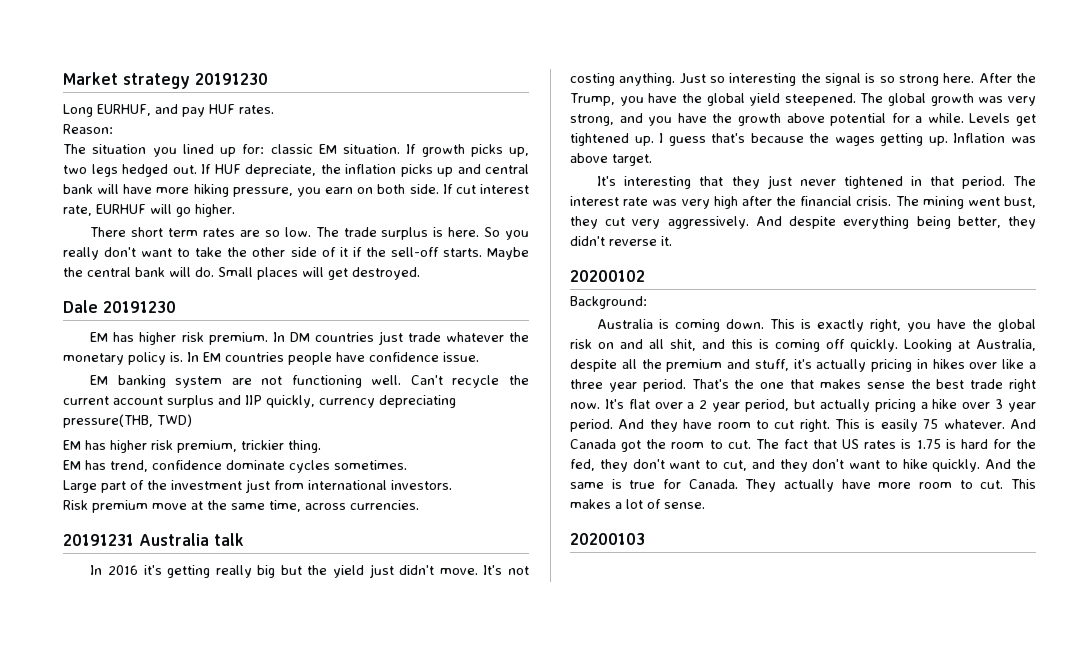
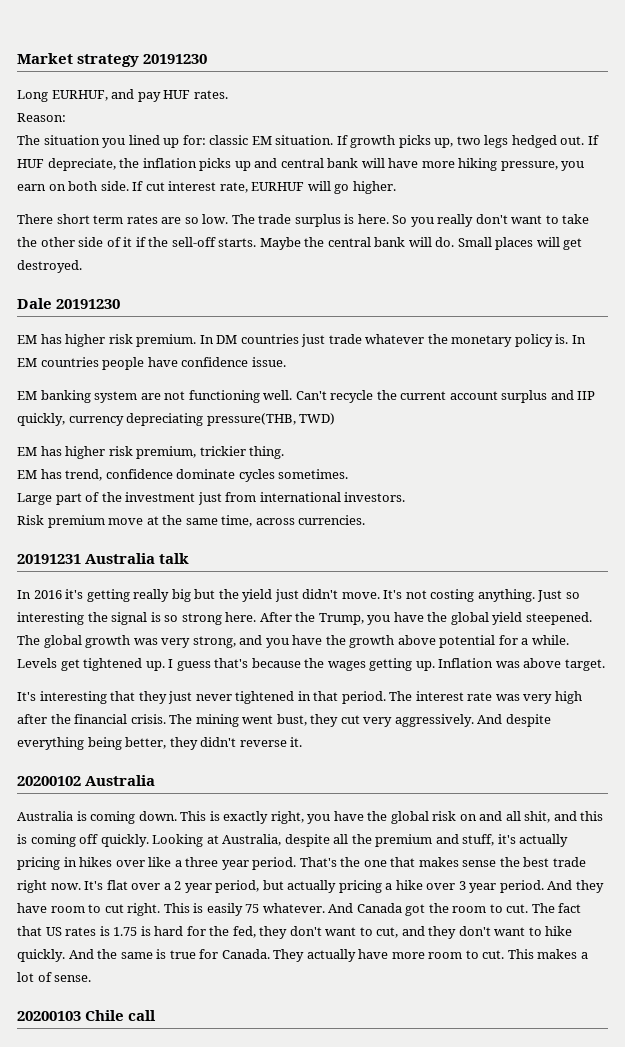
- 20200102
- Background:
+ 20200102 Australia
- 20200103
+ 20200103 Chile call

